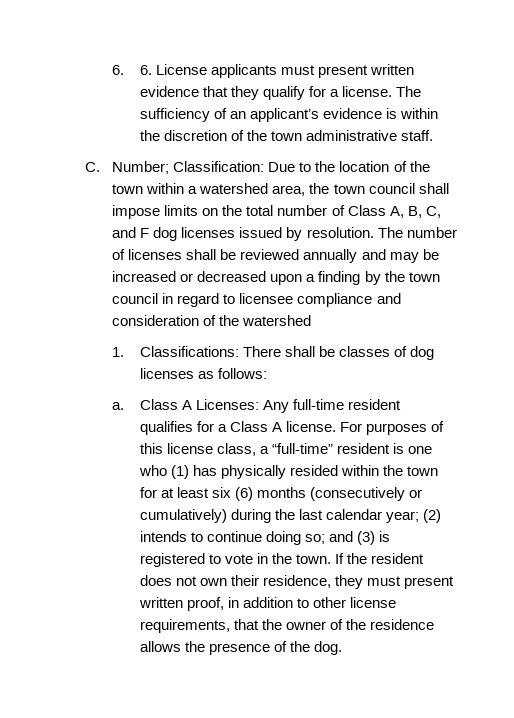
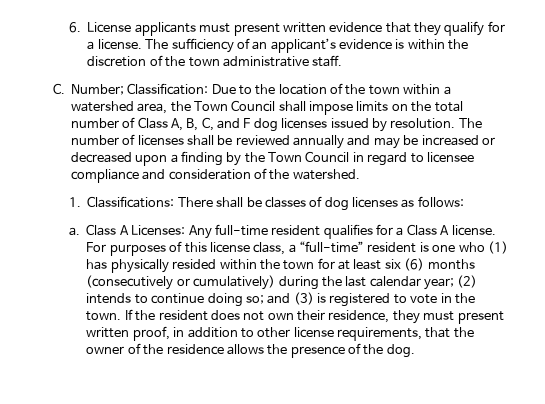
- 6. 6. License applicants must present written evidence that they qualify for a license.
+ 6. License applicants must present written evidence that they qualify for a license.
- C. Number; Classification: Due to the location of the town within a watershed area, the town council shall impose limits on the total number of Class A, B, C, and F dog licenses issued by resolution.
+ C. Number; Classification: Due to the location of the town within a watershed area, the Town Council shall impose limits on the total number of Class A, B, C, and F dog licenses issued by resolution.
- The number of licenses shall be reviewed annually and may be increased or decreased upon a finding by the town council in regard to licensee compliance and consideration of the watershed
+ The number of licenses shall be reviewed annually and may be increased or decreased upon a finding by the Town Council in regard to licensee compliance and consideration of the watershed.

